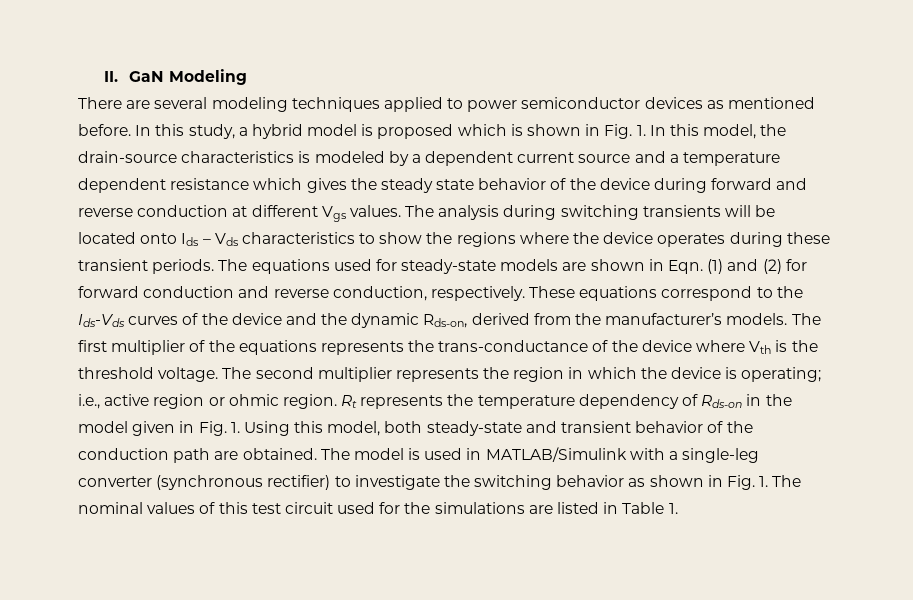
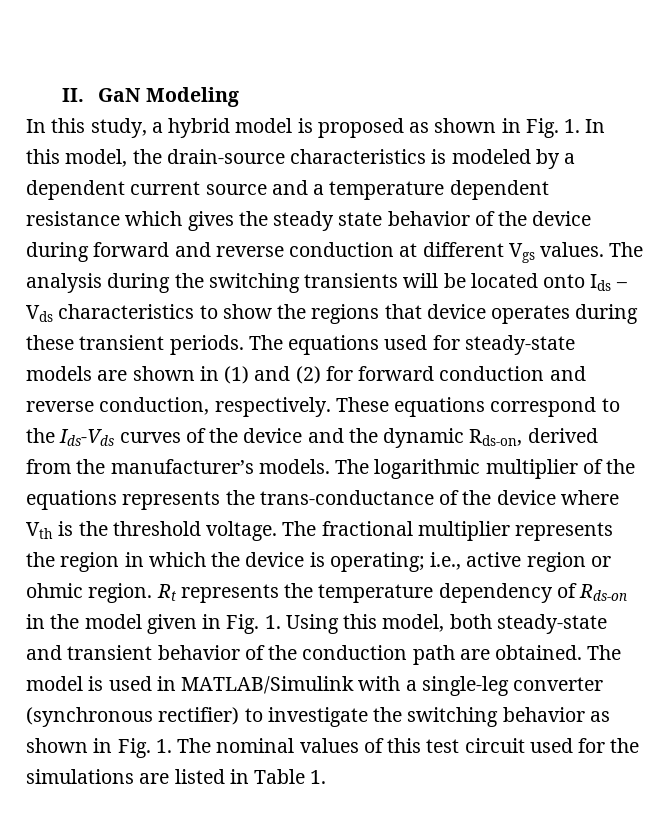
- There are several modeling techniques applied to power semiconductor devices as mentioned before. In this study, a hybrid model is proposed which is shown in Fig. 1. In this model, the drain-source characteristics is modeled by a dependent current source and a temperature dependent resistance which gives the steady state behavior of the device during forward and reverse conduction at different Vgs values.
+ In this study, a hybrid model is proposed as shown in Fig. 1. In this model, the drain-source characteristics is modeled by a dependent current source and a temperature dependent resistance which gives the steady state behavior of the device during forward and reverse conduction at different Vgs values.
- The analysis during switching transients will be located onto Ids – Vds characteristics to show the regions where the device operates during these transient periods.
+ The analysis during the switching transients will be located onto Ids – Vds characteristics to show the regions that device operates during these transient periods.
- The equations used for steady-state models are shown in Eqn. (1) and (2) for forward conduction and reverse conduction, respectively.
+ The equations used for steady-state models are shown in (1) and (2) for forward conduction and reverse conduction, respectively.
- The first multiplier of the equations represents the trans-conductance of the device where Vth is the threshold voltage.
+ The logarithmic multiplier of the equations represents the trans-conductance of the device where Vth is the threshold voltage.
- The second multiplier represents the region in which the device is operating; i.e., active region or ohmic region.
+ The fractional multiplier represents the region in which the device is operating; i.e., active region or ohmic region.

